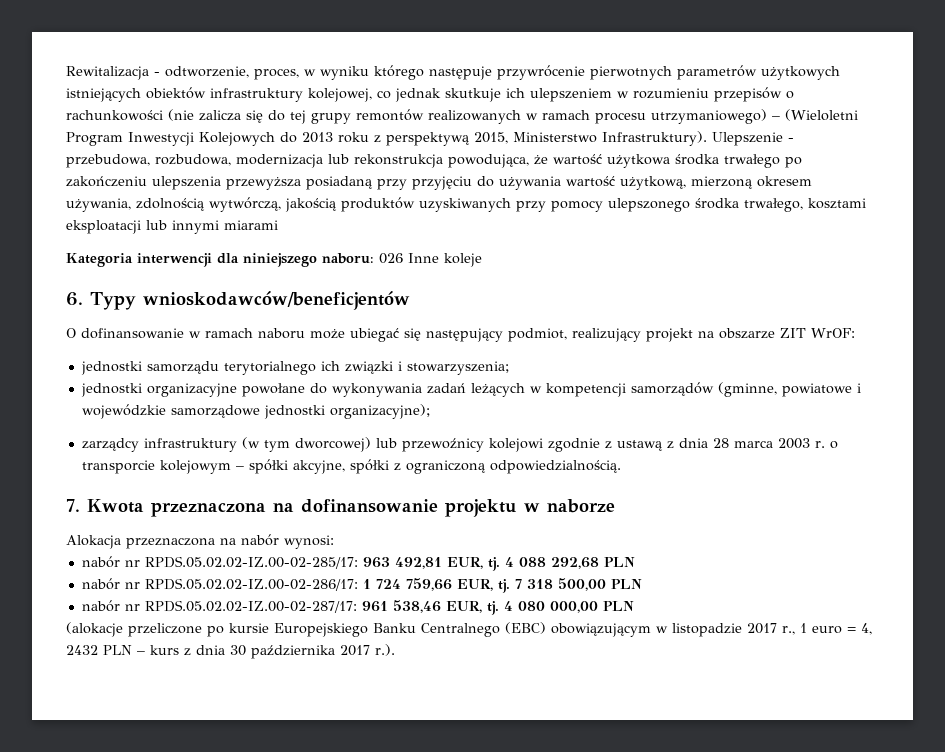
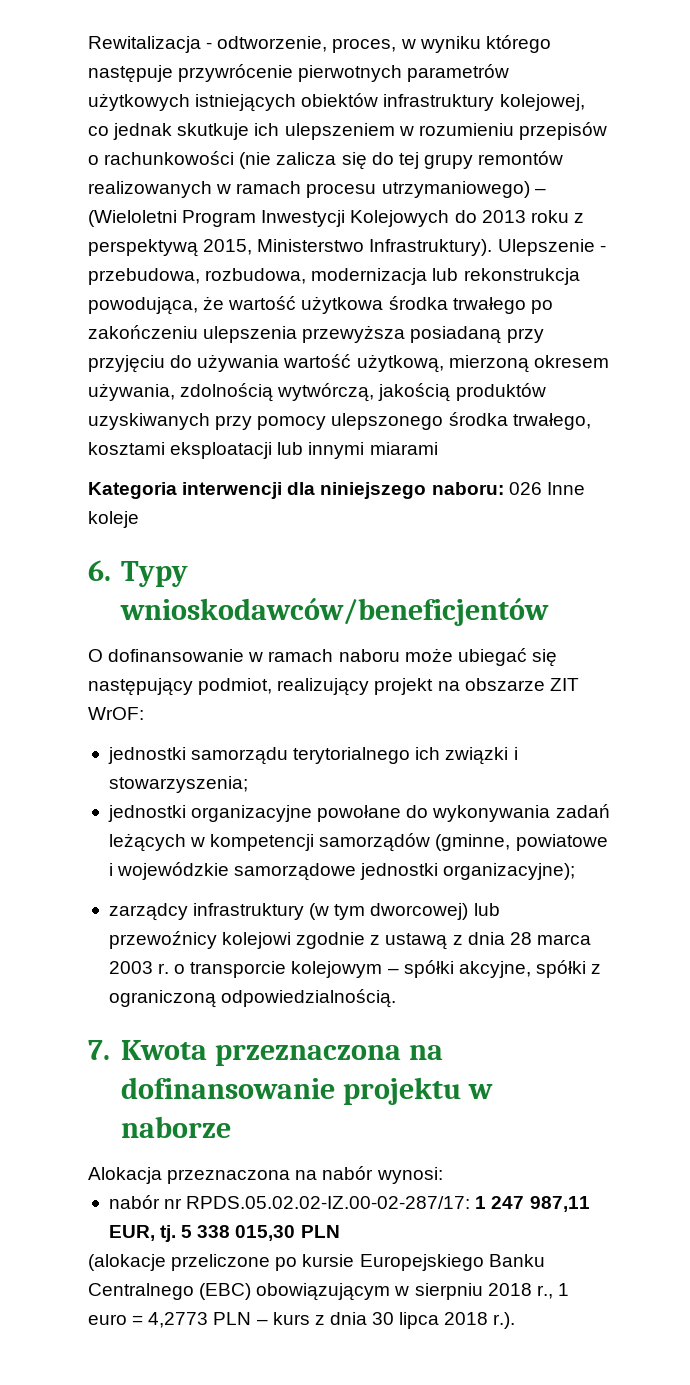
- nabór nr RPDS.05.02.02-IZ.00-02-285/17: 963 492,81 EUR, tj. 4 088 292,68 PLN
- nabór nr RPDS.05.02.02-IZ.00-02-286/17: 1 724 759,66 EUR, tj. 7 318 500,00 PLN
- nabór nr RPDS.05.02.02-IZ.00-02-287/17: 961 538,46 EUR, tj. 4 080 000,00 PLN
+ nabór nr RPDS.05.02.02-IZ.00-02-287/17: 1 247 987,11 EUR, tj. 5 338 015,30 PLN
- (alokacje przeliczone po kursie Europejskiego Banku Centralnego (EBC) obowiązującym w listopadzie 2017 r., 1 euro = 4, 2432 PLN – kurs z dnia 30 października 2017 r.).
+ (alokacje przeliczone po kursie Europejskiego Banku Centralnego (EBC) obowiązującym w sierpniu 2018 r., 1 euro = 4,2773 PLN – kurs z dnia 30 lipca 2018 r.).

